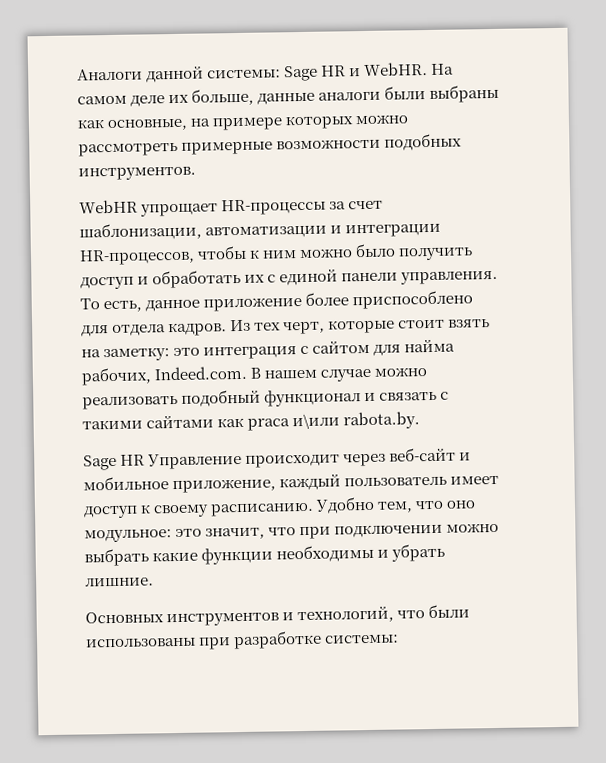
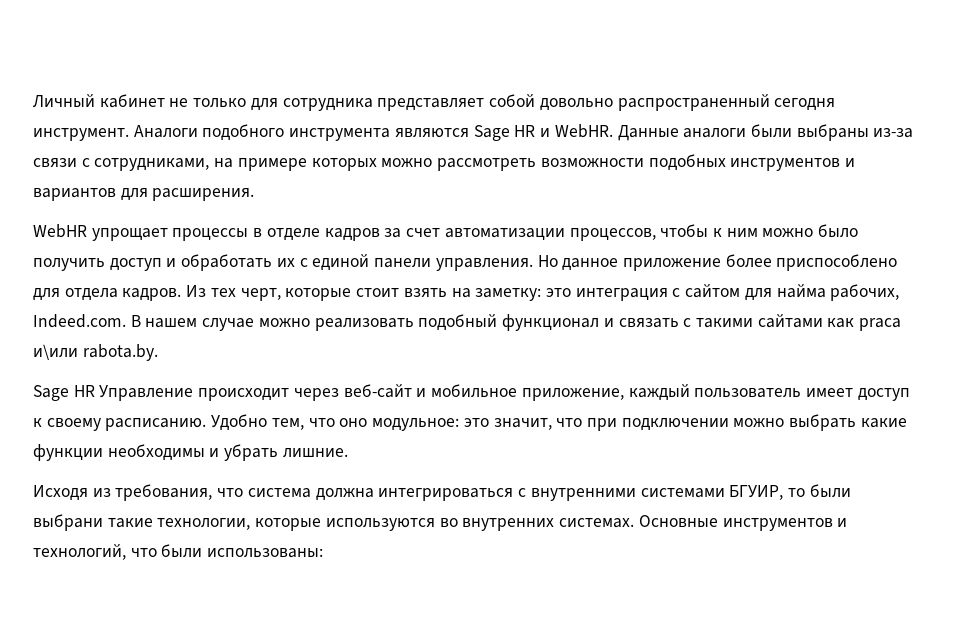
- Аналоги данной системы: Sage HR и WebHR. На самом деле их больше, данные аналоги были выбраны как основные, на примере которых можно рассмотреть примерные возможности подобных инструментов.
- WebHR упрощает HR-процессы за счет шаблонизации, автоматизации и интеграции HR-процессов, чтобы к ним можно было получить доступ и обработать их с единой панели управления.
+ Личный кабинет не только для сотрудника представляет собой довольно распространенный сегодня инструмент. Аналоги подобного инструмента являются Sage HR и WebHR. Данные аналоги были выбраны из-за связи с сотрудниками, на примере которых можно рассмотреть возможности подобных инструментов и вариантов для расширения.
+ WebHR упрощает процессы в отделе кадров за счет автоматизации процессов, чтобы к ним можно было получить доступ и обработать их с единой панели управления.
- То есть, данное приложение более приспособлено для отдела кадров.
+ Но данное приложение более приспособлено для отдела кадров.
- Основных инструментов и технологий, что были использованы при разработке системы:
+ Исходя из требования, что система должна интегрироваться с внутренними системами БГУИР, то были выбрани такие технологии, которые используются во внутренних системах. Основные инструментов и технологий, что были использованы:

